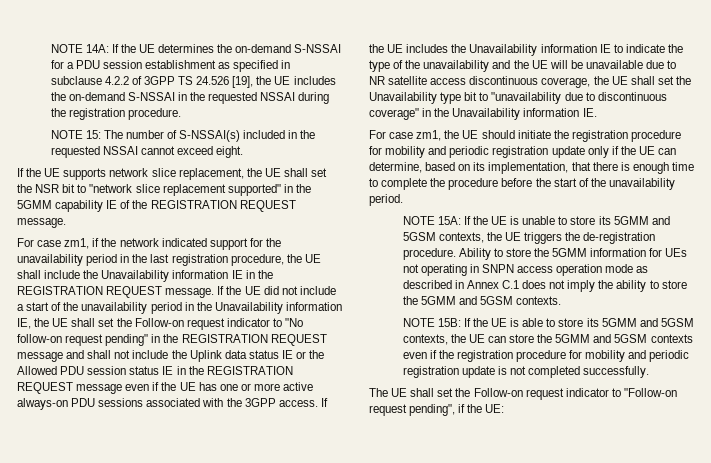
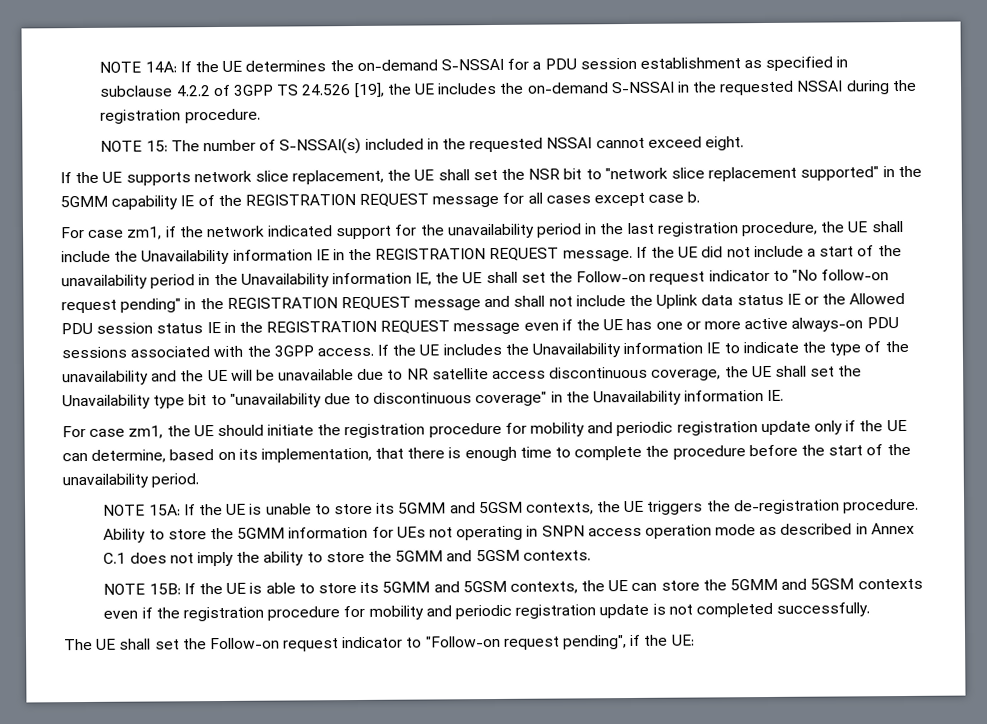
- If the UE supports network slice replacement, the UE shall set the NSR bit to "network slice replacement supported" in the 5GMM capability IE of the REGISTRATION REQUEST message.
+ If the UE supports network slice replacement, the UE shall set the NSR bit to "network slice replacement supported" in the 5GMM capability IE of the REGISTRATION REQUEST message for all cases except case b.

